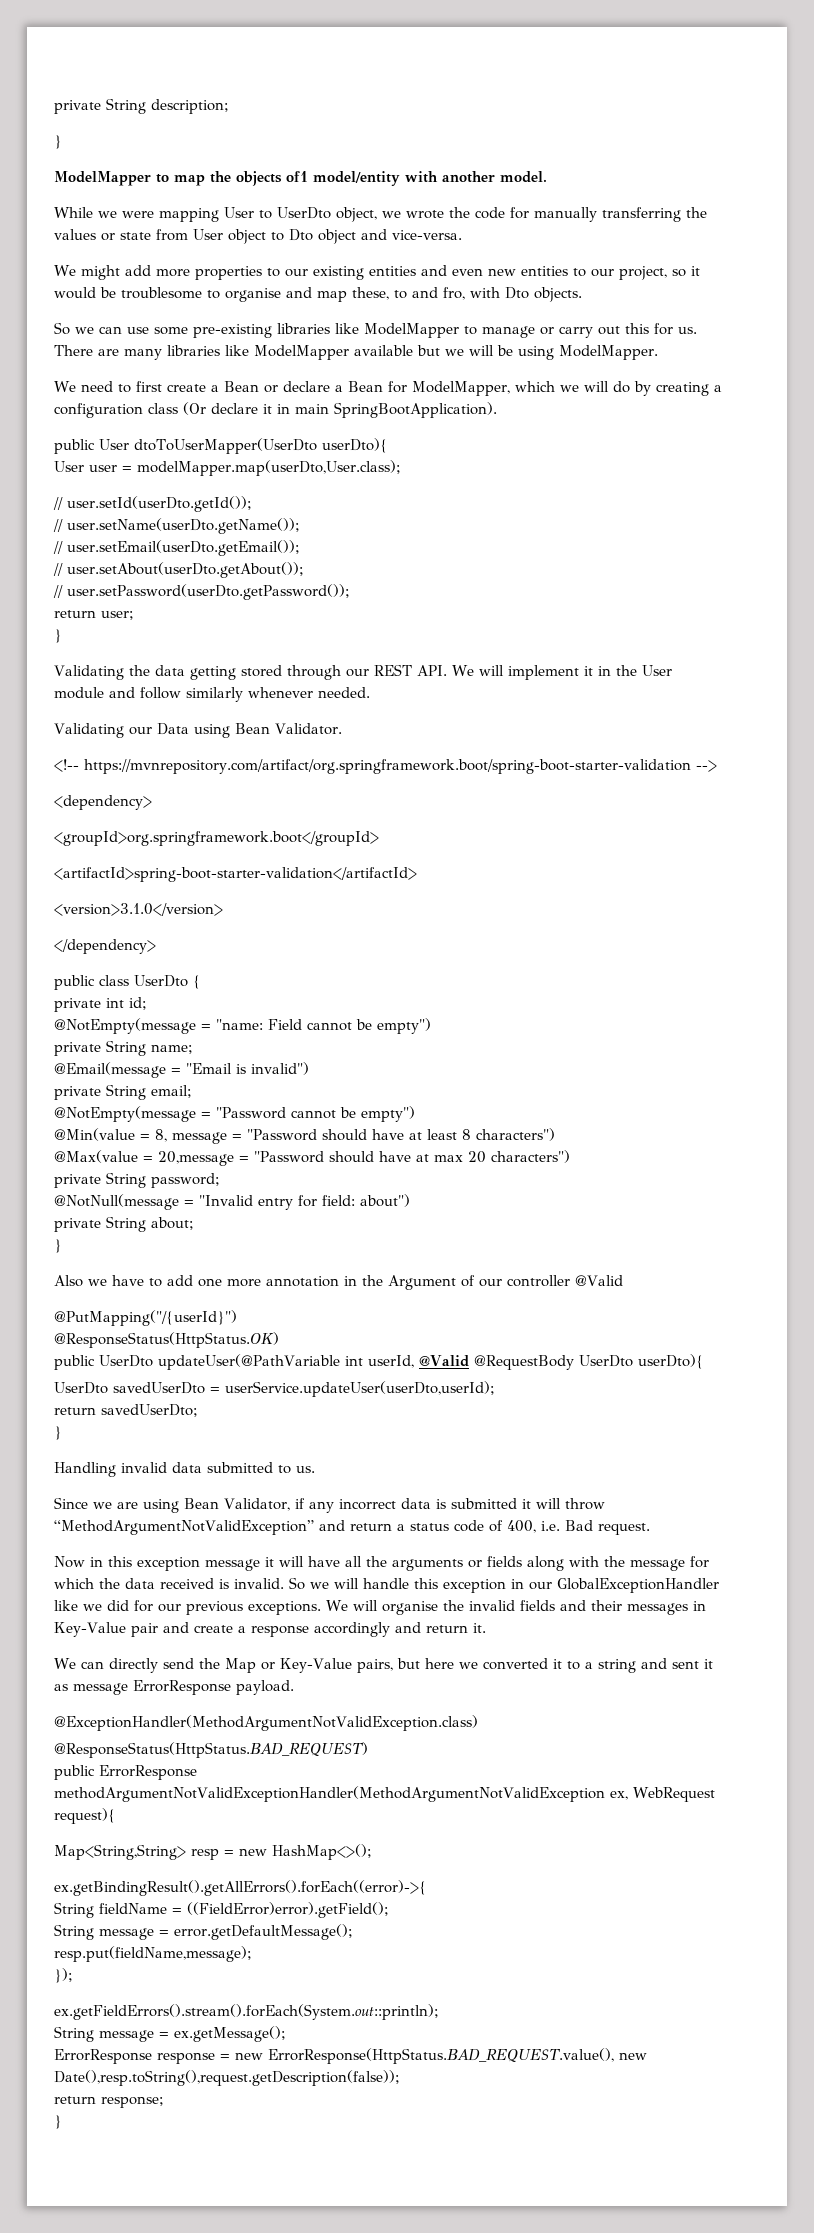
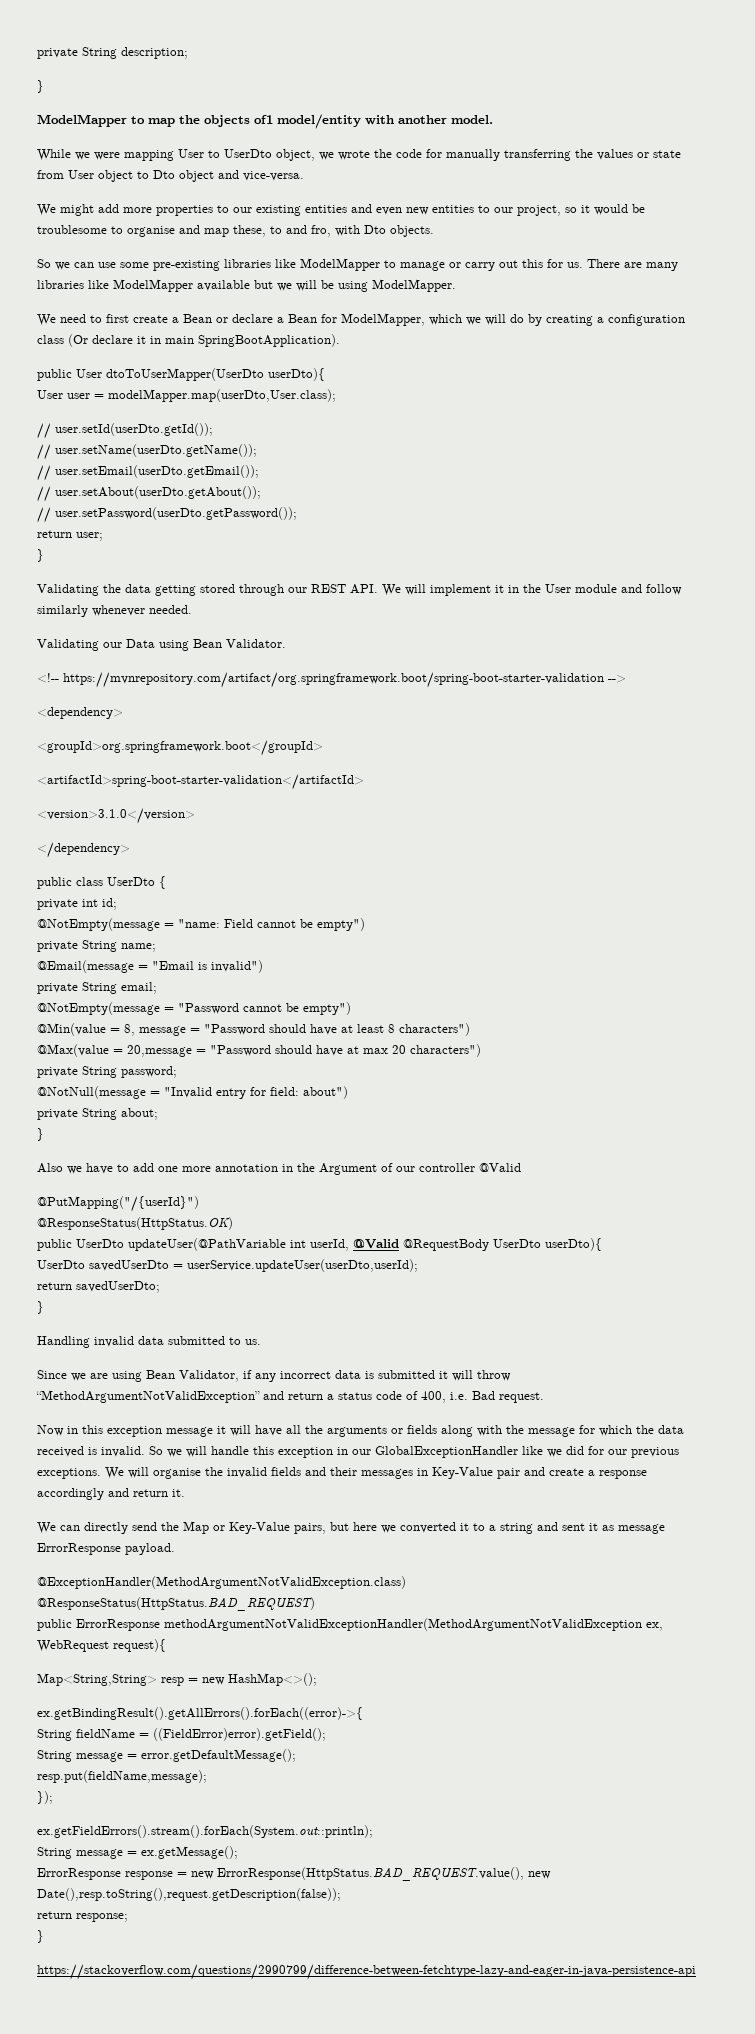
+ https://stackoverflow.com/questions/2990799/difference-between-fetchtype-lazy-and-eager-in-java-persistence-api

